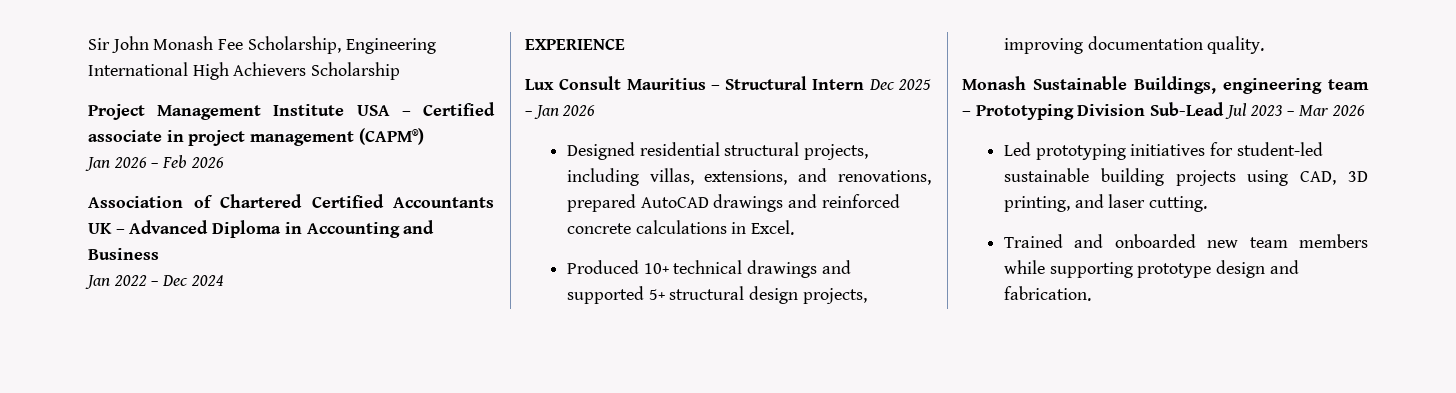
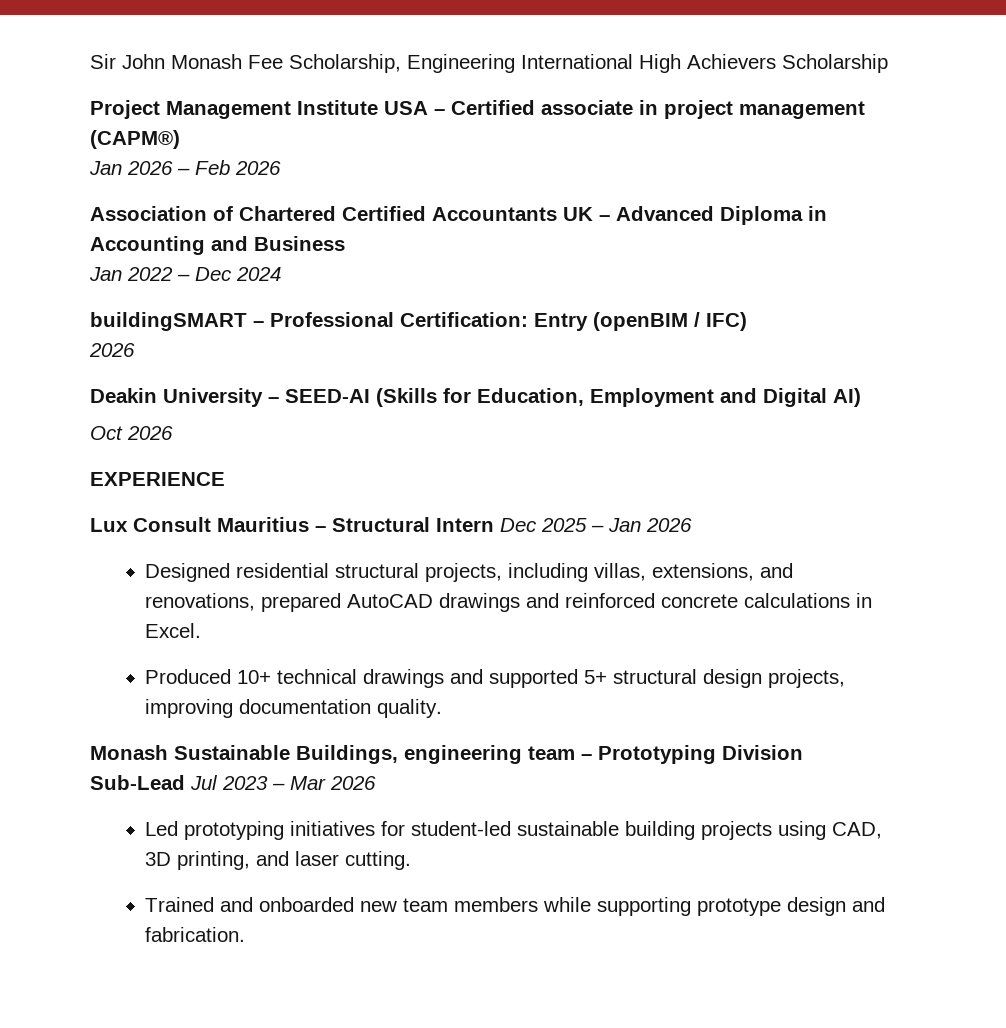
+ buildingSMART – Professional Certification: Entry (openBIM / IFC)
+ 2026
+ Deakin University – SEED-AI (Skills for Education, Employment and Digital AI)
+ Oct 2026

